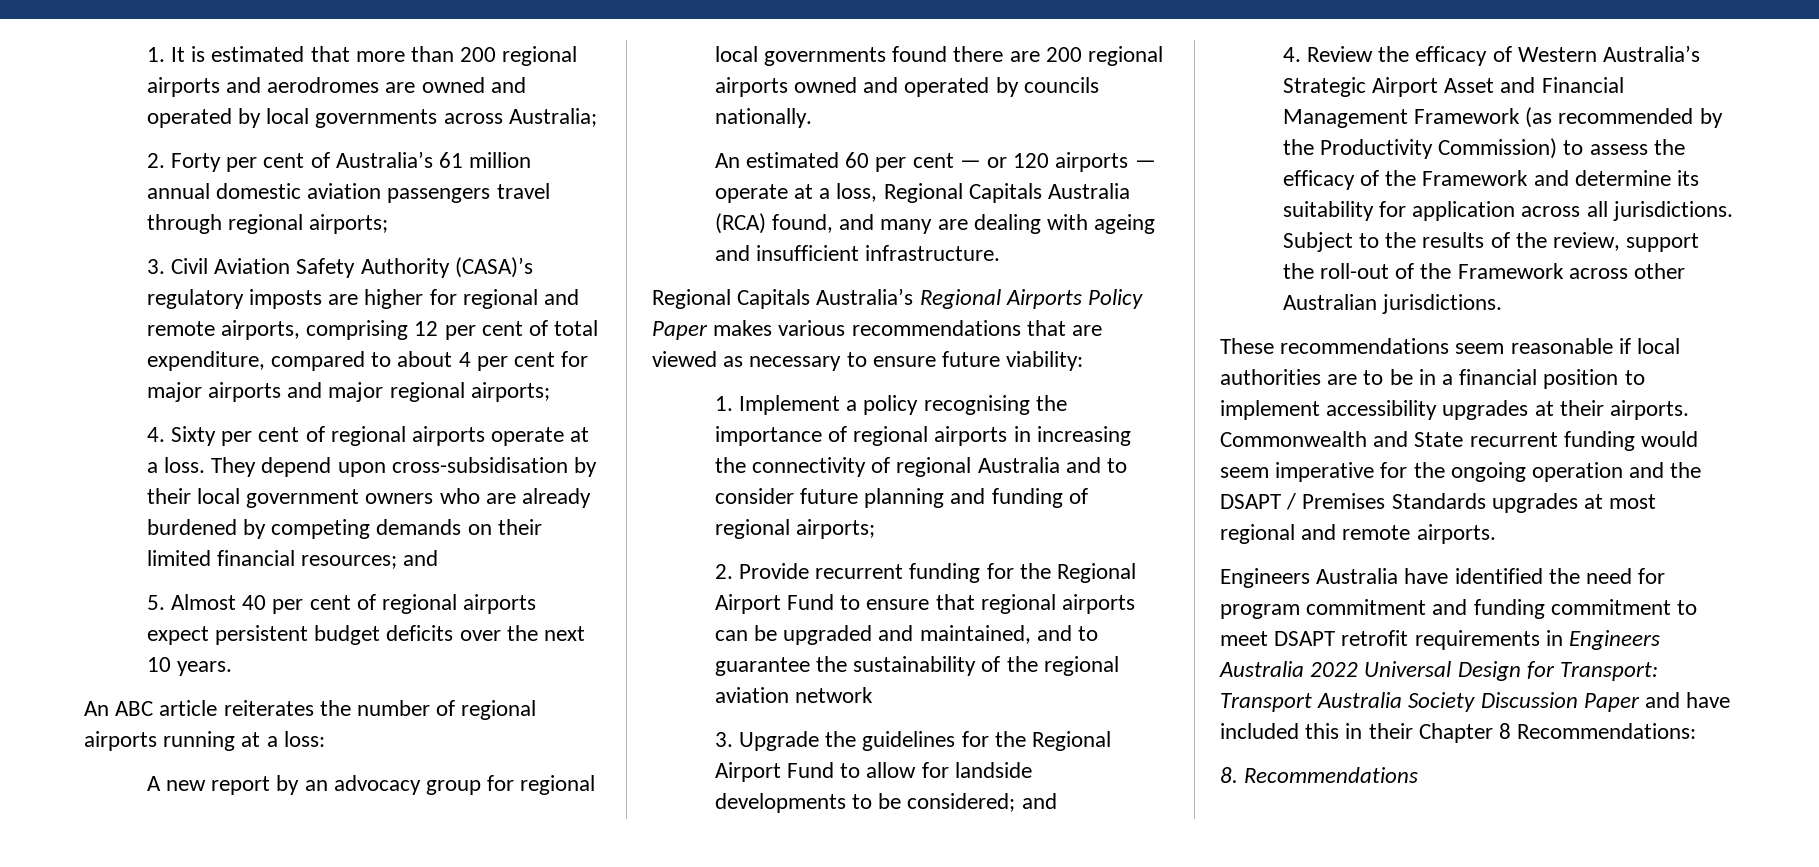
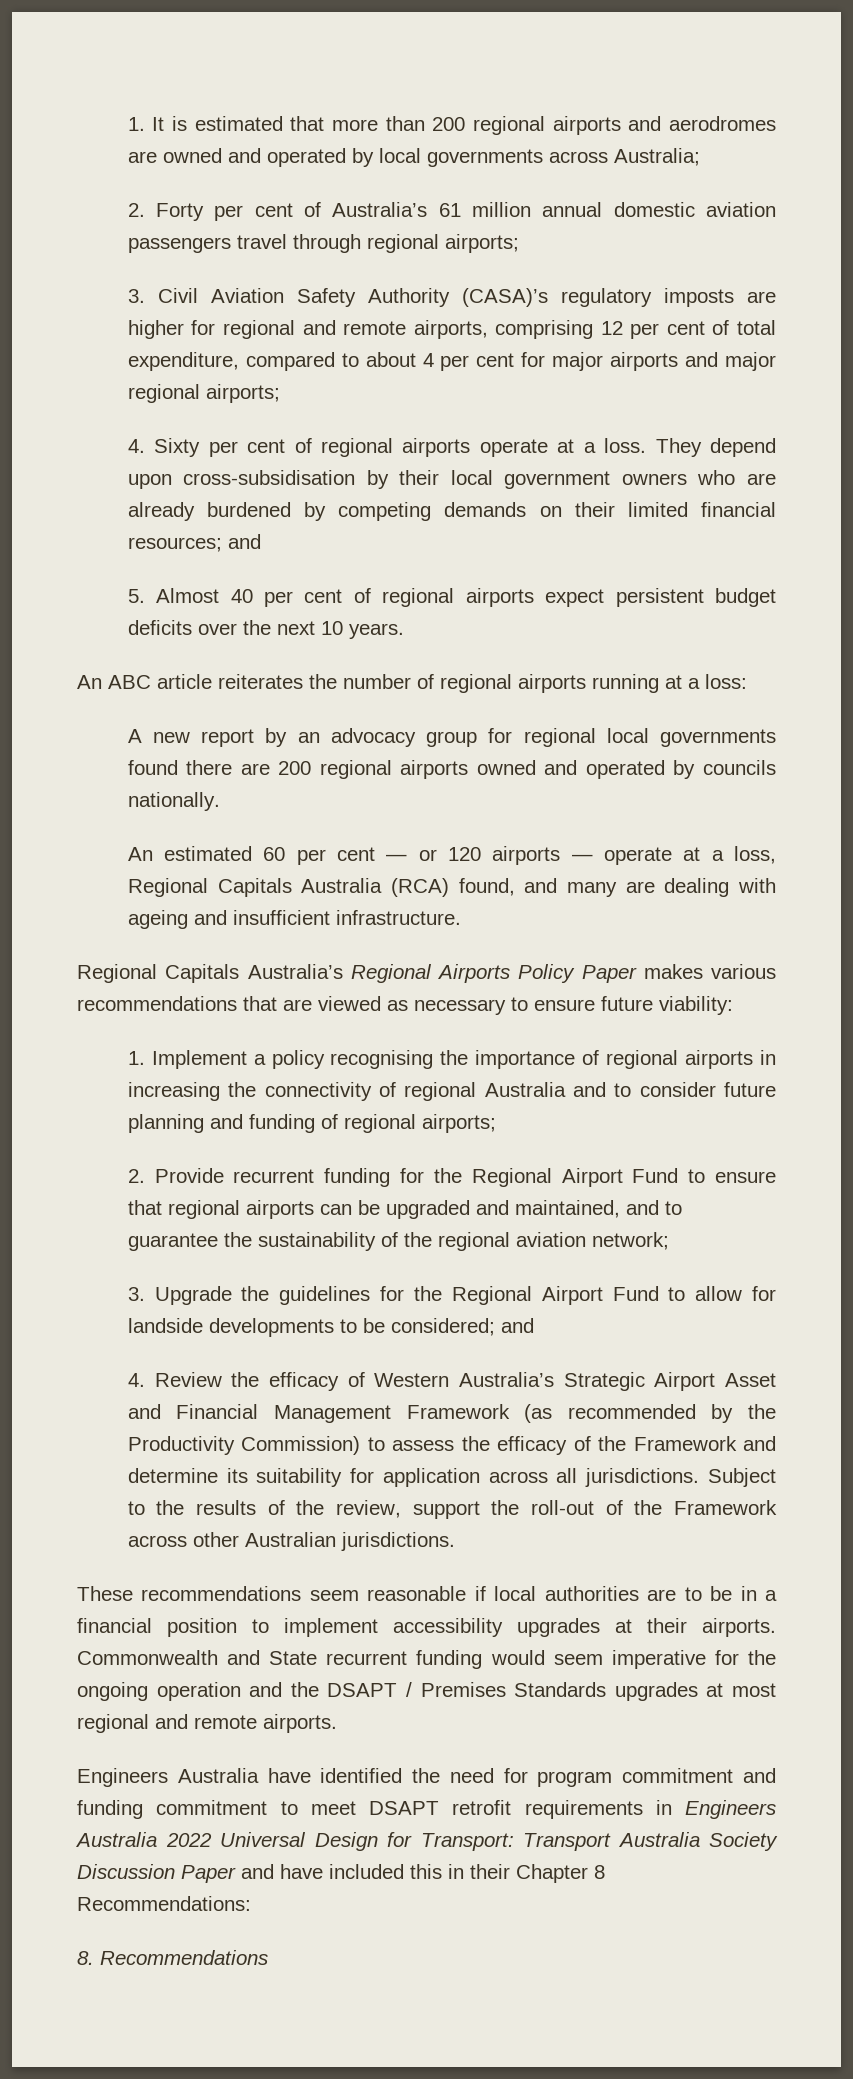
- 2. Provide recurrent funding for the Regional Airport Fund to ensure that regional airports can be upgraded and maintained, and to guarantee the sustainability of the regional aviation network
+ 2. Provide recurrent funding for the Regional Airport Fund to ensure that regional airports can be upgraded and maintained, and to guarantee the sustainability of the regional aviation network;

